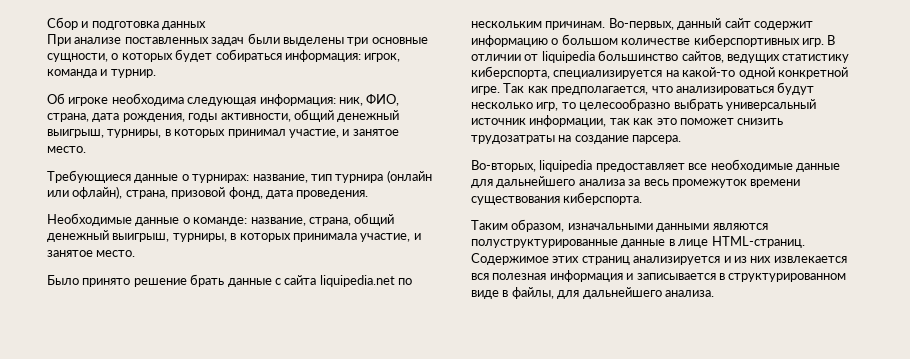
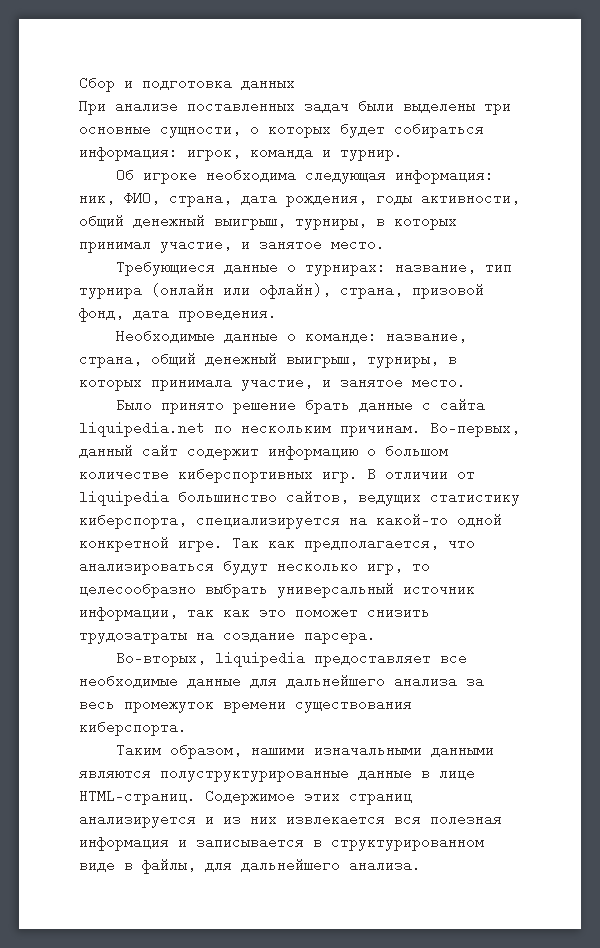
- Таким образом, изначальными данными являются полуструктурированные данные в лице HTML-страниц.
+ Таким образом, нашими изначальными данными являются полуструктурированные данные в лице HTML-страниц.

